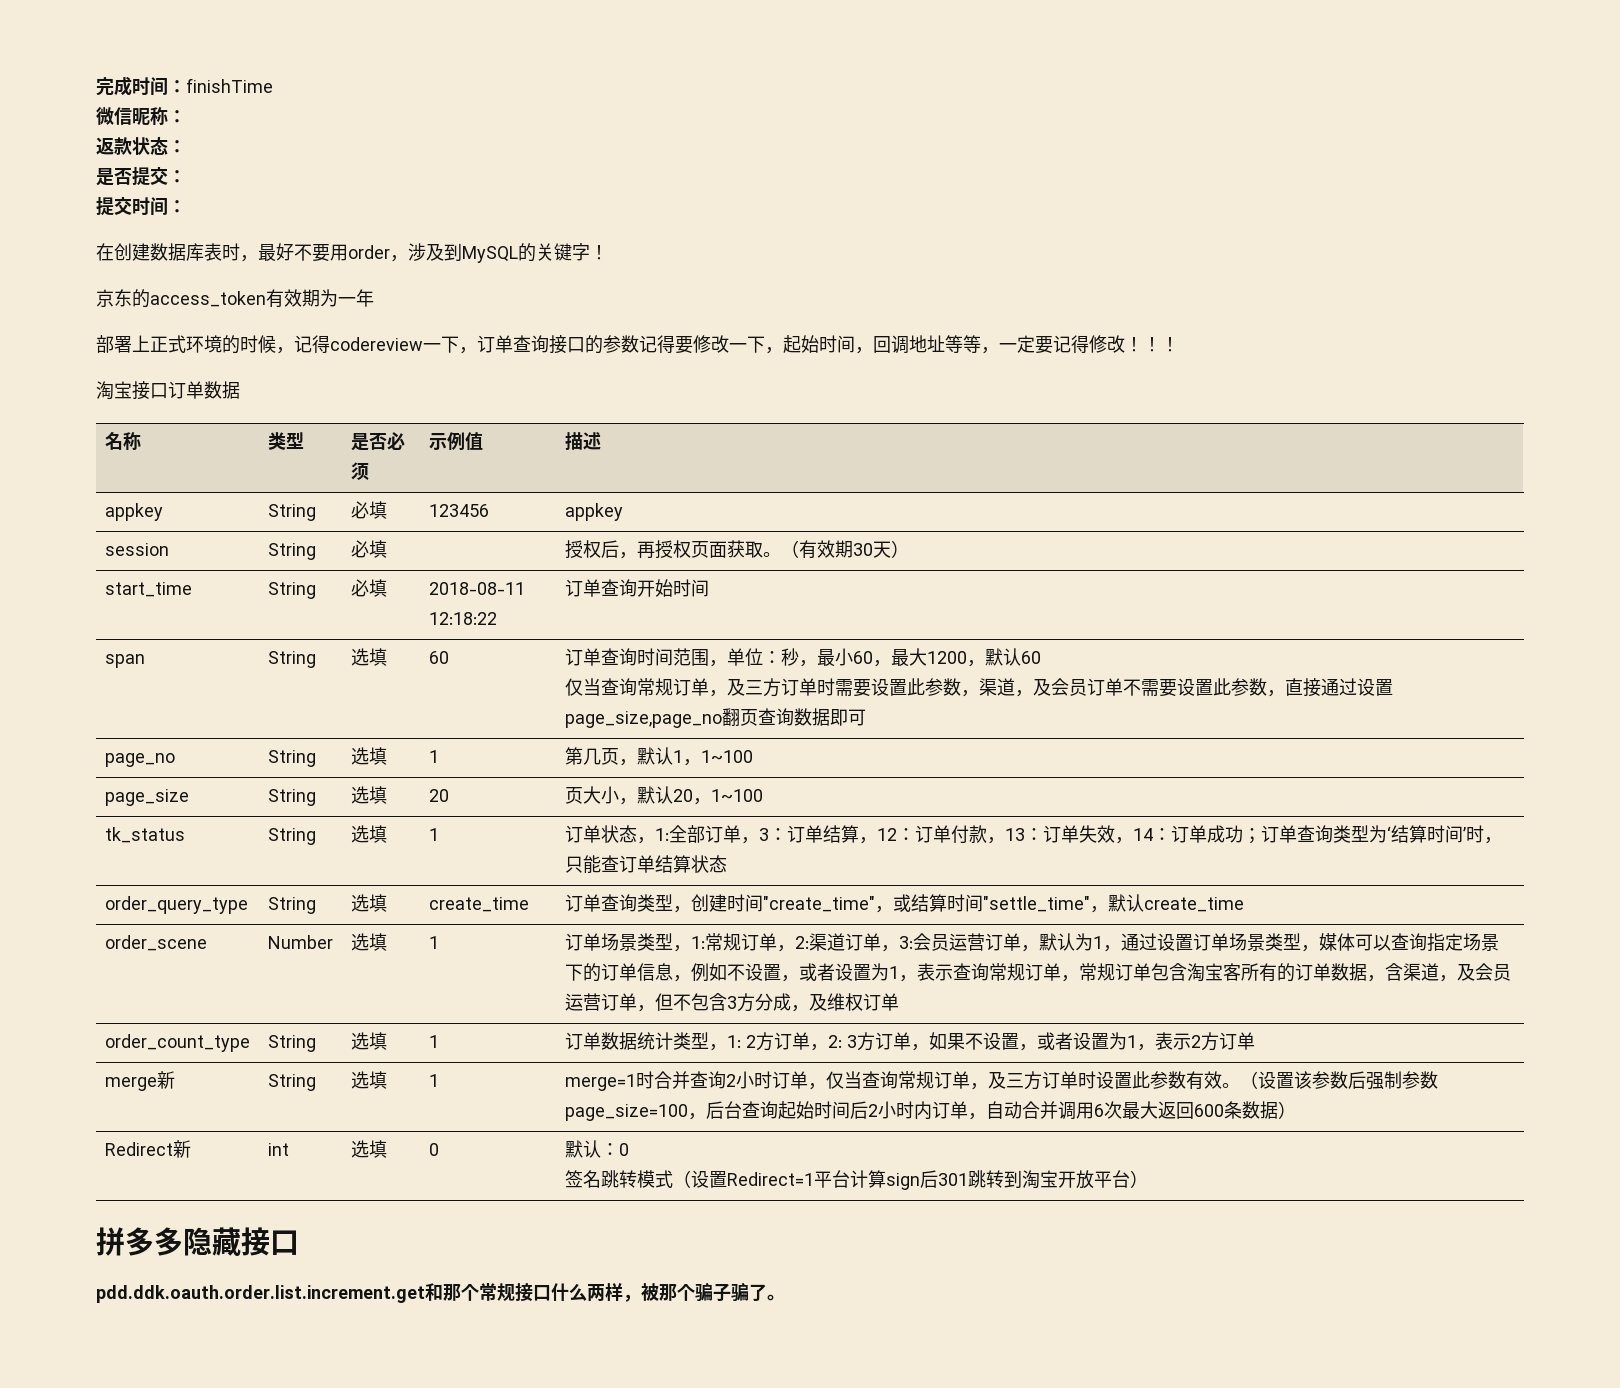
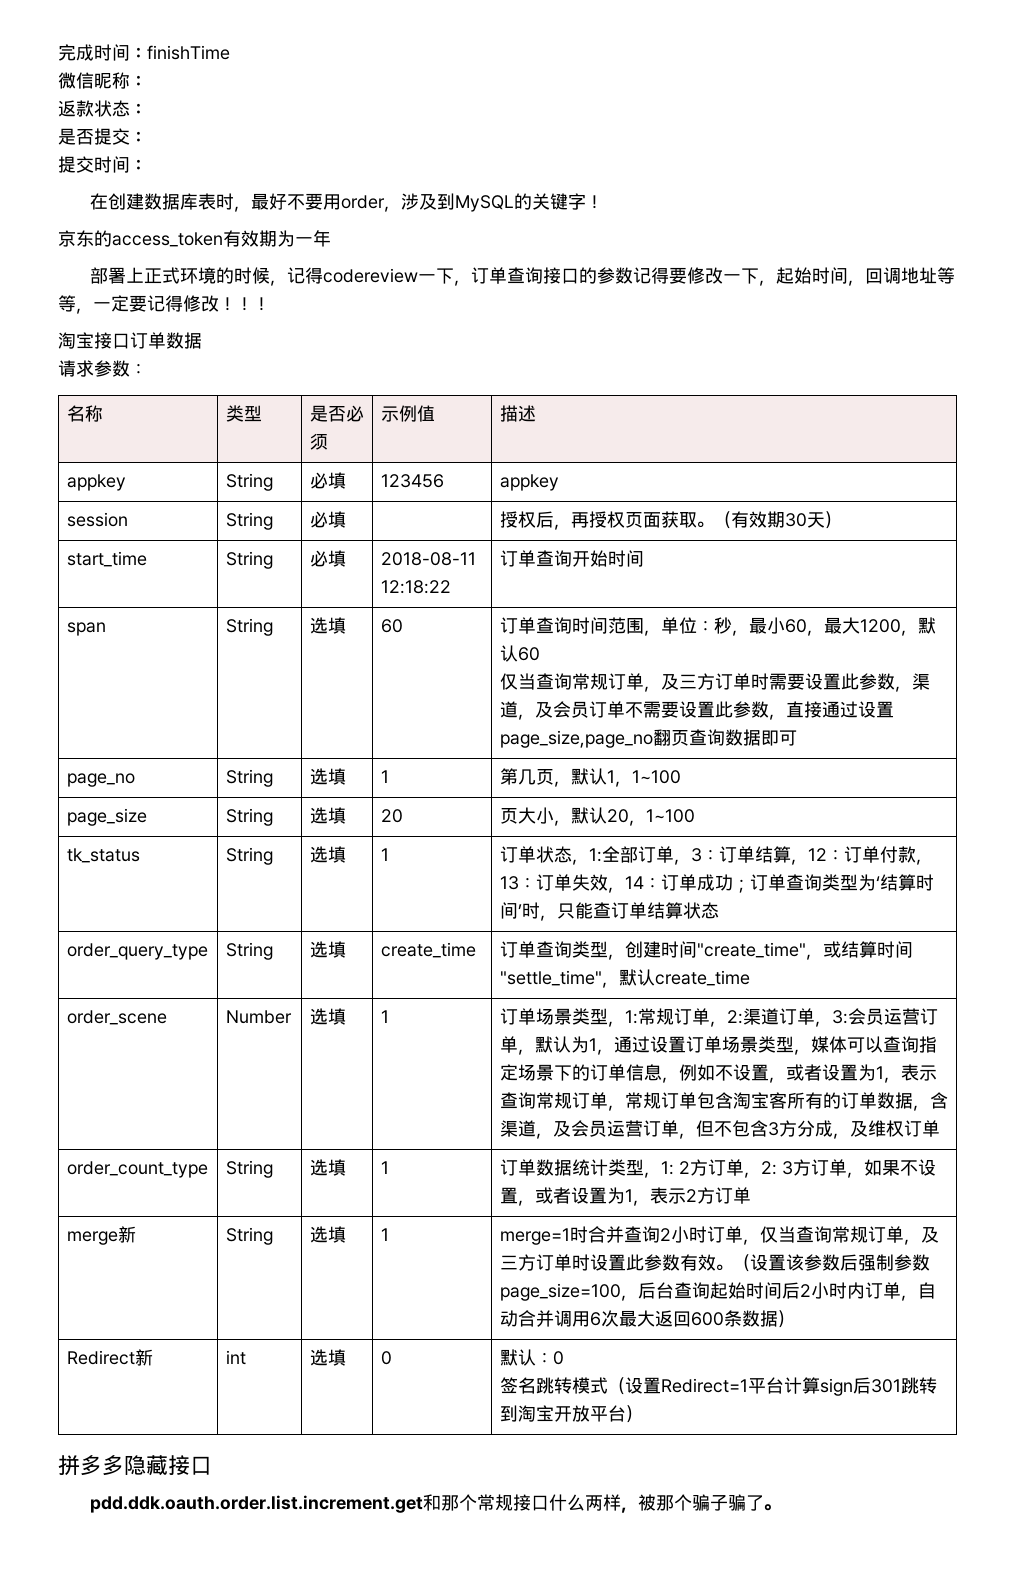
+ 请求参数：

